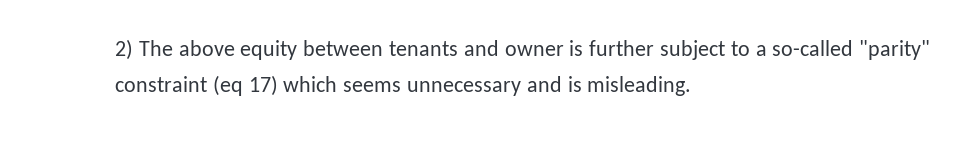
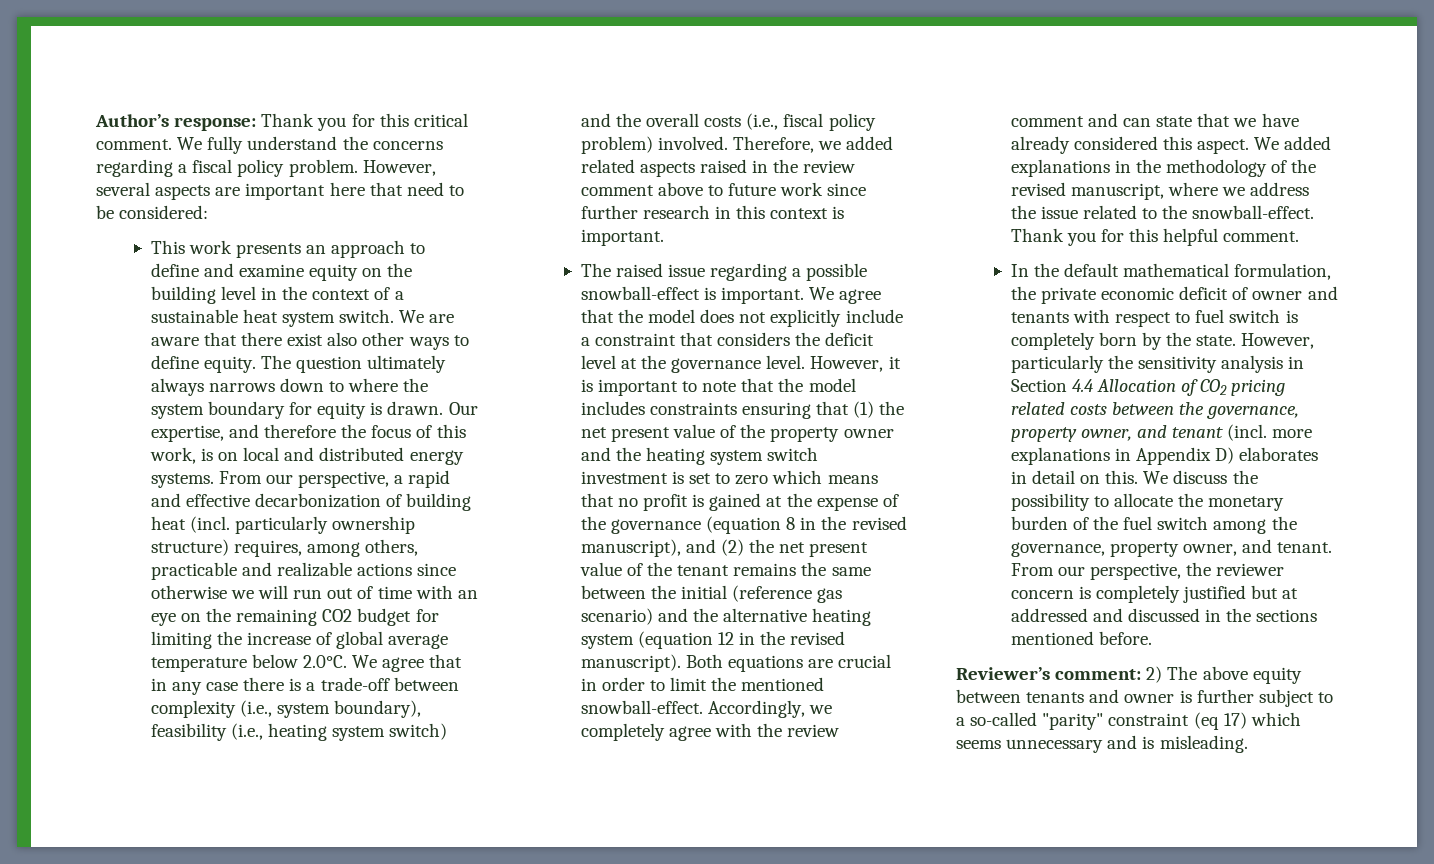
- 2) The above equity between tenants and owner is further subject to a so-called "parity" constraint (eq 17) which seems unnecessary and is misleading.
+ Author’s response: Thank you for this critical comment. We fully understand the concerns regarding a fiscal policy problem. However, several aspects are important here that need to be considered:
+ This work presents an approach to define and examine equity on the building level in the context of a sustainable heat system switch. We are aware that there exist also other ways to define equity. The question ultimately always narrows down to where the system boundary for equity is drawn. Our expertise, and therefore the focus of this work, is on local and distributed energy systems. From our perspective, a rapid and effective decarbonization of building heat (incl. particularly ownership structure) requires, among others, practicable and realizable actions since otherwise we will run out of time with an eye on the remaining CO2 budget for limiting the increase of global average temperature below 2.0°C. We agree that in any case there is a trade-off between complexity (i.e., system boundary), feasibility (i.e., heating system switch) and the overall costs (i.e., fiscal policy problem) involved. Therefore, we added related aspects raised in the review comment above to future work since further research in this context is important.
+ The raised issue regarding a possible snowball-effect is important. We agree that the model does not explicitly include a constraint that considers the deficit level at the governance level. However, it is important to note that the model includes constraints ensuring that (1) the net present value of the property owner and the heating system switch investment is set to zero which means that no profit is gained at the expense of the governance (equation 8 in the revised manuscript), and (2) the net present value of the tenant remains the same between the initial (reference gas scenario) and the alternative heating system (equation 12 in the revised manuscript). Both equations are crucial in order to limit the mentioned snowball-effect. Accordingly, we completely agree with the review comment and can state that we have already considered this aspect. We added explanations in the methodology of the revised manuscript, where we address the issue related to the snowball-effect. Thank you for this helpful comment.
+ In the default mathematical formulation, the private economic deficit of owner and tenants with respect to fuel switch is completely born by the state. However, particularly the sensitivity analysis in Section 4.4 Allocation of CO2 pricing related costs between the governance, property owner, and tenant (incl. more explanations in Appendix D) elaborates in detail on this. We discuss the possibility to allocate the monetary burden of the fuel switch among the governance, property owner, and tenant. From our perspective, the reviewer concern is completely justified but at addressed and discussed in the sections mentioned before.
+ Reviewer’s comment: 2) The above equity between tenants and owner is further subject to a so-called "parity" constraint (eq 17) which seems unnecessary and is misleading.

